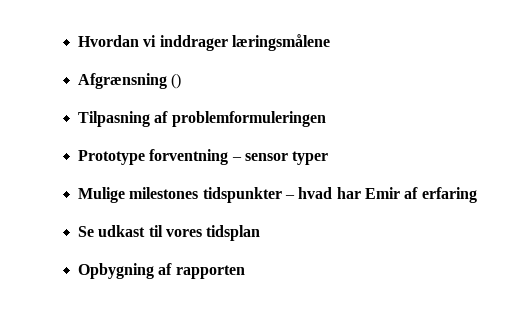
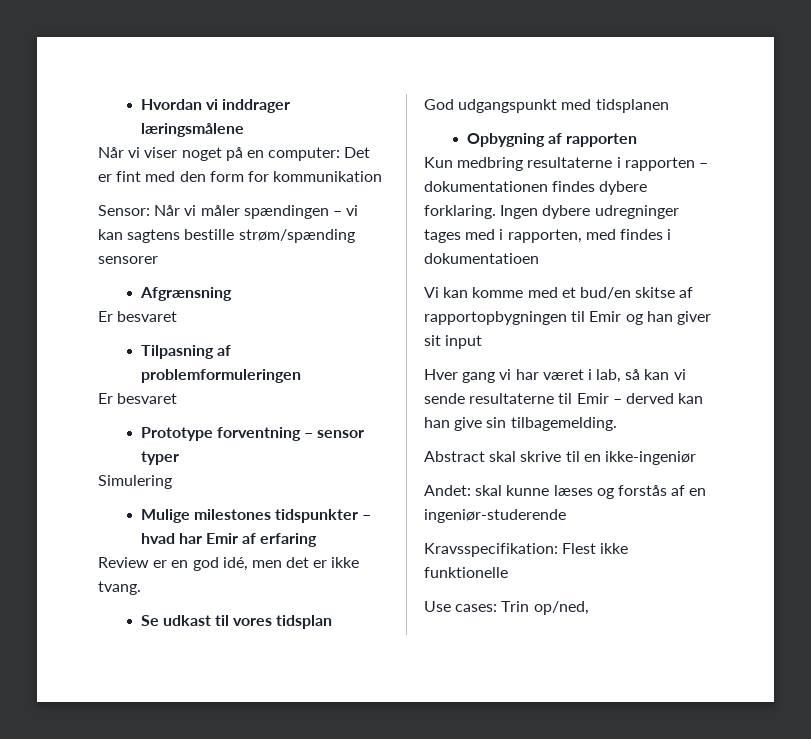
+ Når vi viser noget på en computer: Det er fint med den form for kommunikation
+ Sensor: Når vi måler spændingen – vi kan sagtens bestille strøm/spænding sensorer
- Afgrænsning ()
+ Afgrænsning
+ Er besvaret
  Tilpasning af problemformuleringen
+ Er besvaret
+ Simulering
+ Review er en god idé, men det er ikke tvang.
+ God udgangspunkt med tidsplanen
+ Kun medbring resultaterne i rapporten – dokumentationen findes dybere forklaring. Ingen dybere udregninger tages med i rapporten, med findes i dokumentatioen
+ Vi kan komme med et bud/en skitse af rapportopbygningen til Emir og han giver sit input
+ Hver gang vi har været i lab, så kan vi sende resultaterne til Emir – derved kan han give sin tilbagemelding.
+ Abstract skal skrive til en ikke-ingeniør
+ Andet: skal kunne læses og forstås af en ingeniør-studerende
+ Kravsspecifikation: Flest ikke funktionelle
+ Use cases: Trin op/ned,

